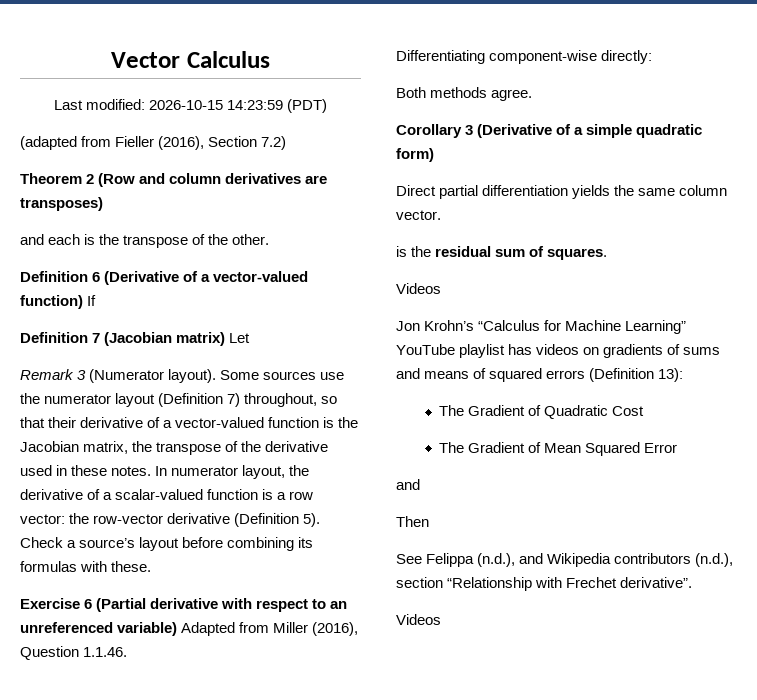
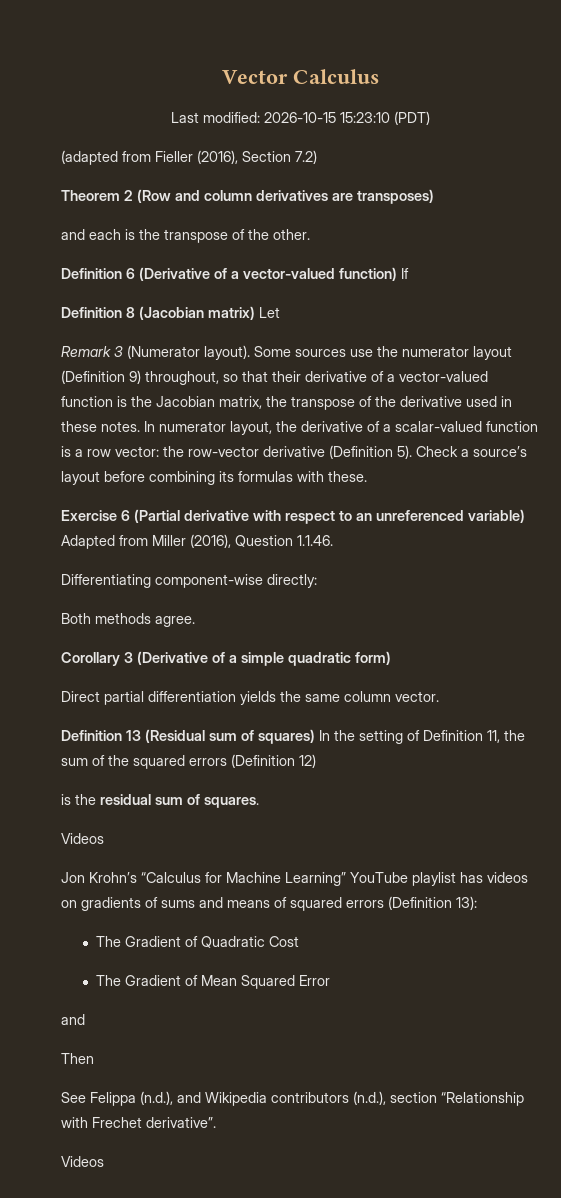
- Last modified: 2026-10-15 14:23:59 (PDT)
+ Last modified: 2026-10-15 15:23:10 (PDT)
- Definition 7 (Jacobian matrix) Let
+ Definition 8 (Jacobian matrix) Let
- Some sources use the numerator layout (Definition 7) throughout, so that their derivative of a vector-valued function is the Jacobian matrix, the transpose of the derivative used in these notes.
+ Some sources use the numerator layout (Definition 9) throughout, so that their derivative of a vector-valued function is the Jacobian matrix, the transpose of the derivative used in these notes.
+ Definition 13 (Residual sum of squares) In the setting of Definition 11, the sum of the squared errors (Definition 12)

